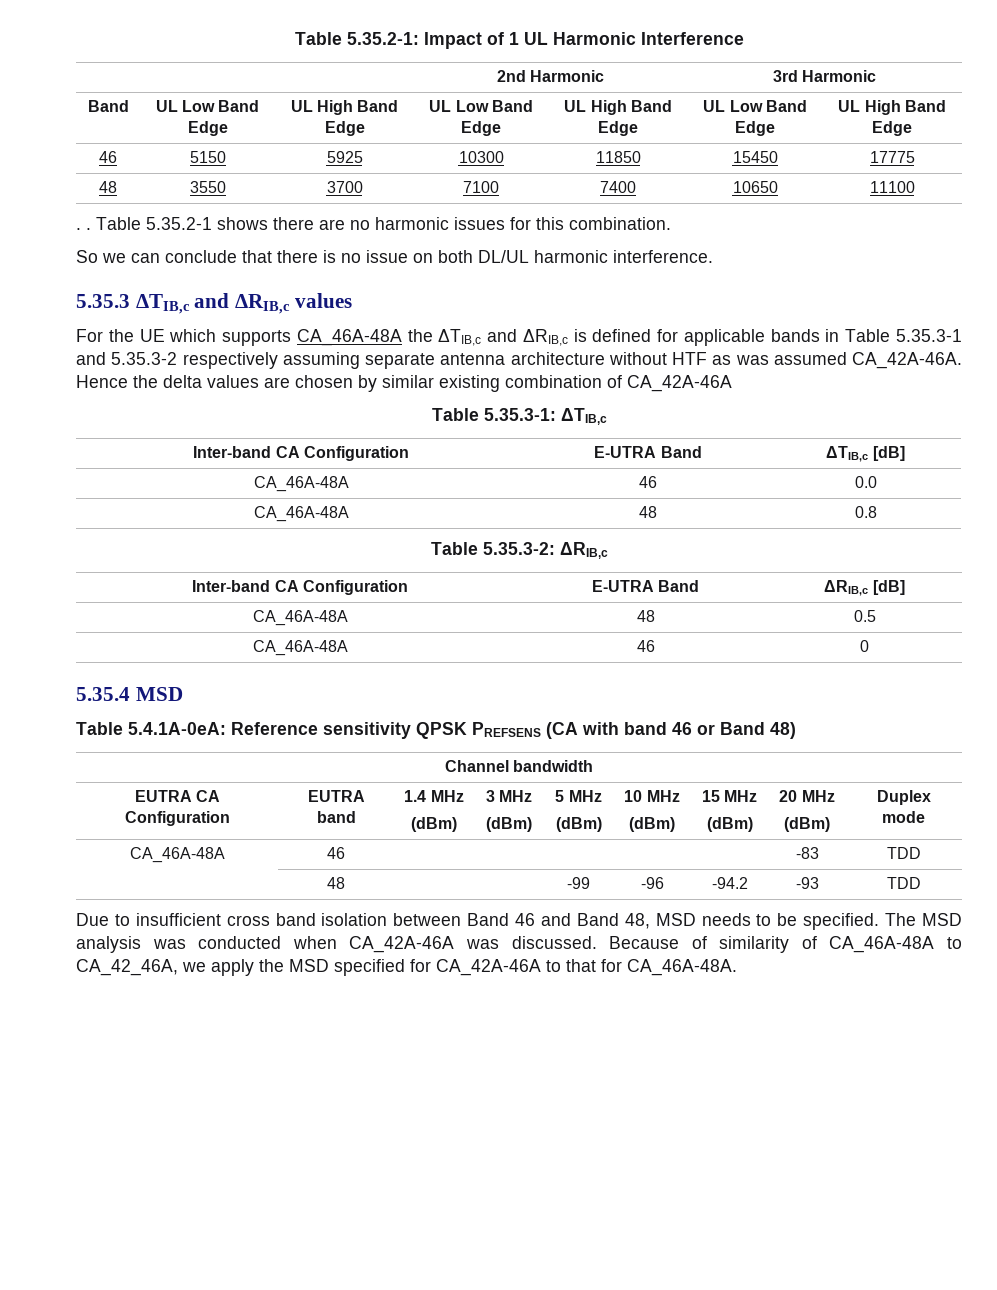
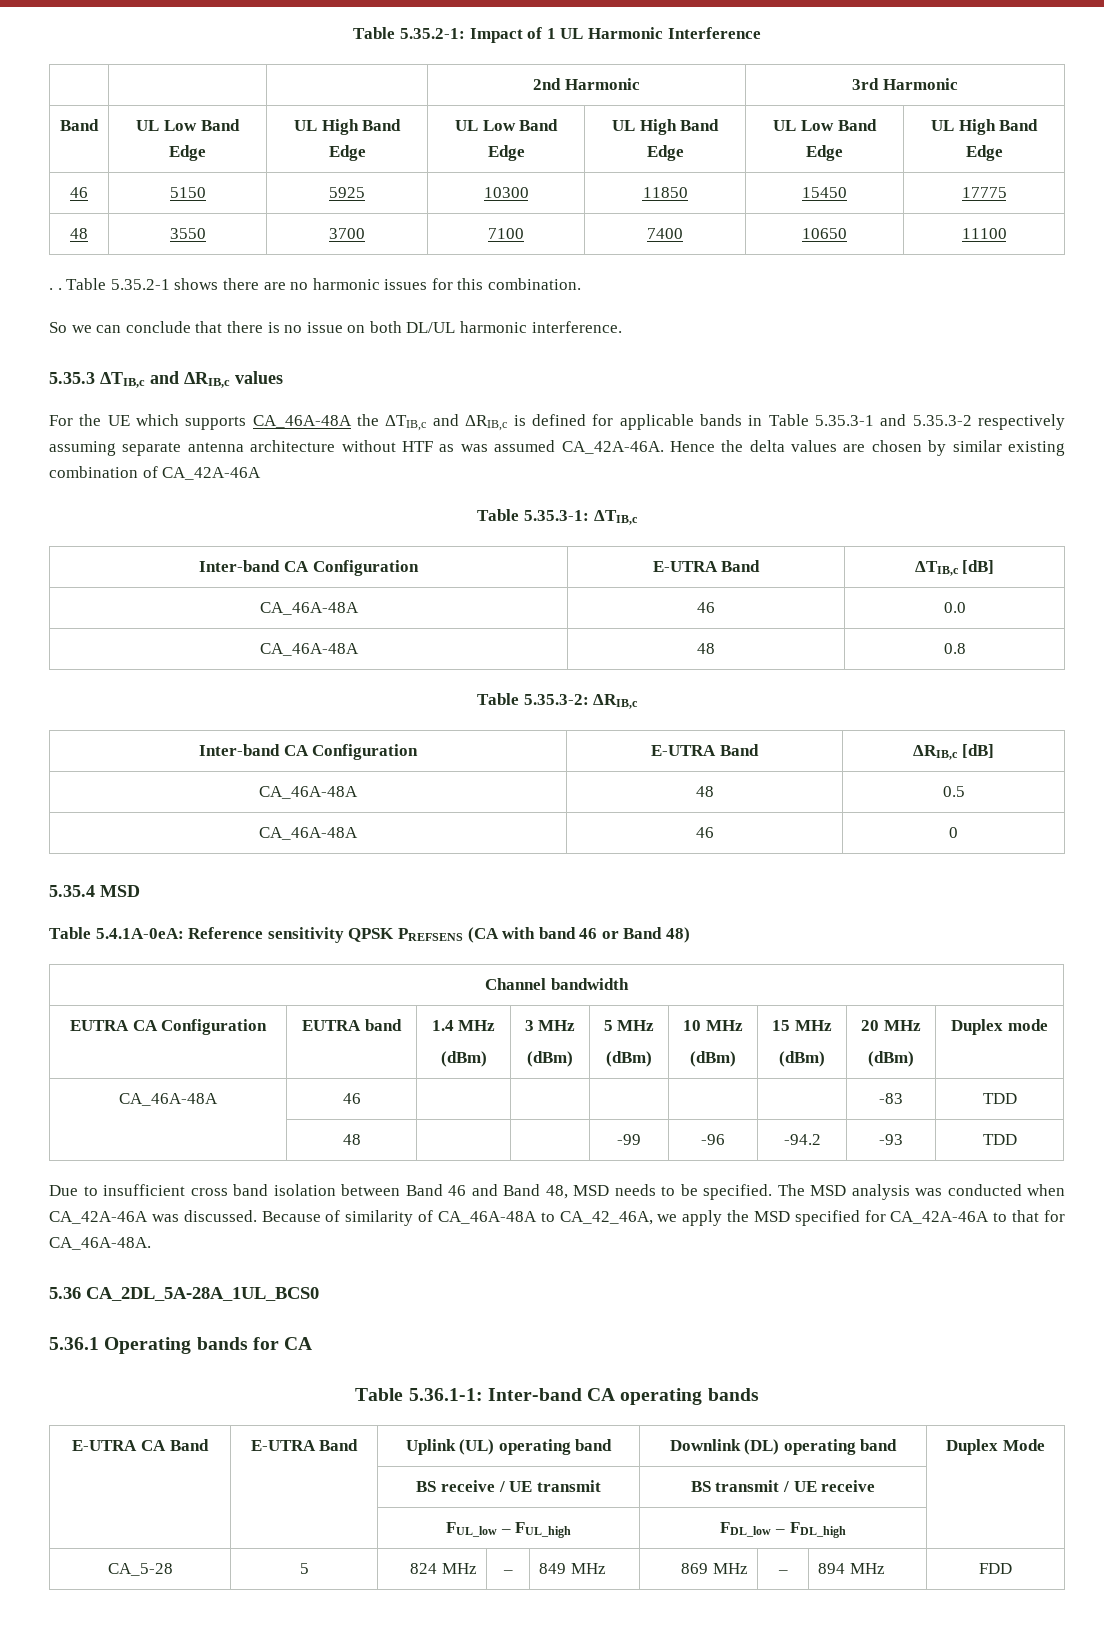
+ 5.36 CA_2DL_5A-28A_1UL_BCS0
+ 5.36.1 Operating bands for CA
+ Table 5.36.1-1: Inter-band CA operating bands
+ E-UTRA CA Band | E-UTRA Band | Uplink (UL) operating band | Downlink (DL) operating band | Duplex Mode
+ | | BS receive / UE transmit | BS transmit / UE receive |
+ | | FUL_low – FUL_high | FDL_low – FDL_high |
+ CA_5-28 | 5 | 824 MHz | – | 849 MHz | 869 MHz | – | 894 MHz | FDD

